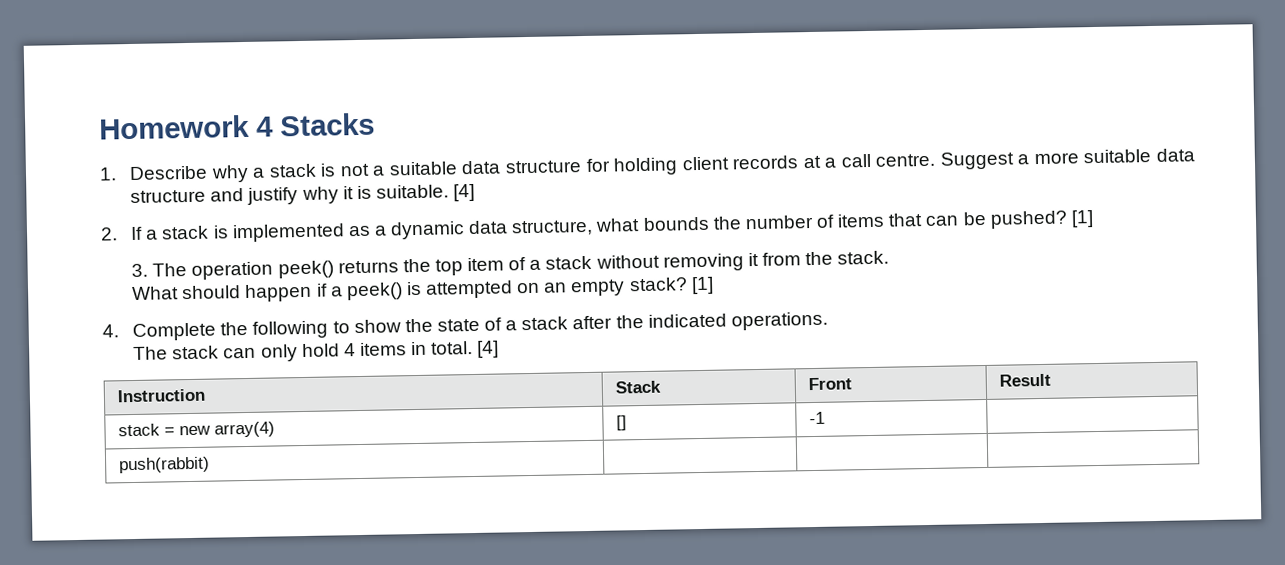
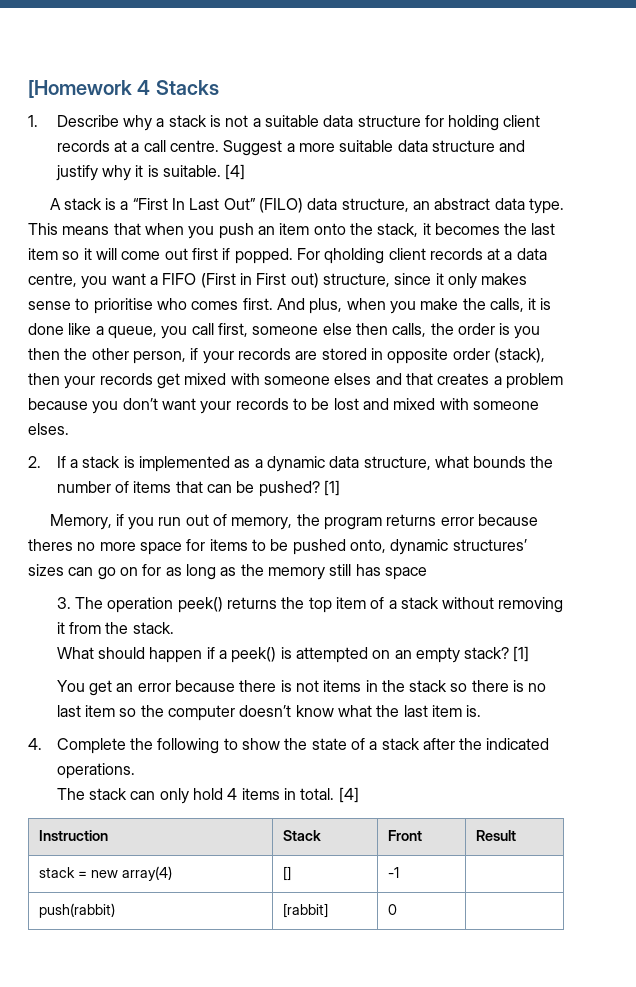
- Homework 4 Stacks
+ [Homework 4 Stacks
+ A stack is a “First In Last Out” (FILO) data structure, an abstract data type. This means that when you push an item onto the stack, it becomes the last item so it will come out first if popped. For qholding client records at a data centre, you want a FIFO (First in First out) structure, since it only makes sense to prioritise who comes first. And plus, when you make the calls, it is done like a queue, you call first, someone else then calls, the order is you then the other person, if your records are stored in opposite order (stack), then your records get mixed with someone elses and that creates a problem because you don’t want your records to be lost and mixed with someone elses.
+ Memory, if you run out of memory, the program returns error because theres no more space for items to be pushed onto, dynamic structures’ sizes can go on for as long as the memory still has space
+ You get an error because there is not items in the stack so there is no last item so the computer doesn’t know what the last item is.
- push(rabbit) | | |
+ push(rabbit) | [rabbit] | 0 |

